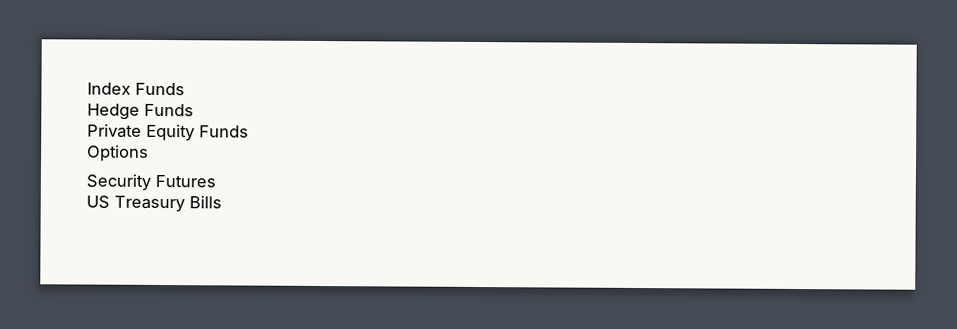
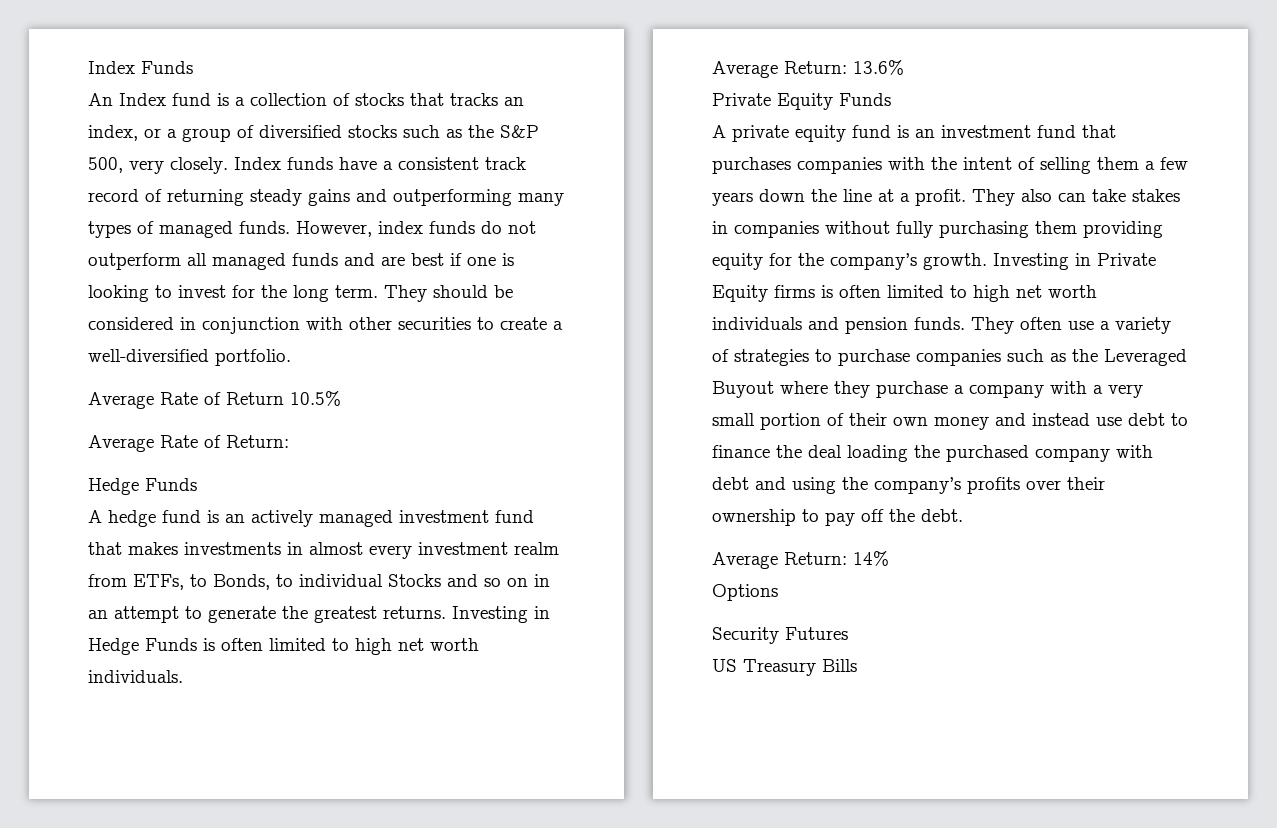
+ An Index fund is a collection of stocks that tracks an index, or a group of diversified stocks such as the S&P 500, very closely. Index funds have a consistent track record of returning steady gains and outperforming many types of managed funds. However, index funds do not outperform all managed funds and are best if one is looking to invest for the long term. They should be considered in conjunction with other securities to create a well-diversified portfolio.
+ Average Rate of Return 10.5%
+ Average Rate of Return:
  Hedge Funds
+ A hedge fund is an actively managed investment fund that makes investments in almost every investment realm from ETFs, to Bonds, to individual Stocks and so on in an attempt to generate the greatest returns. Investing in Hedge Funds is often limited to high net worth individuals.
+ Average Return: 13.6%
  Private Equity Funds
+ A private equity fund is an investment fund that purchases companies with the intent of selling them a few years down the line at a profit. They also can take stakes in companies without fully purchasing them providing equity for the company’s growth. Investing in Private Equity firms is often limited to high net worth individuals and pension funds. They often use a variety of strategies to purchase companies such as the Leveraged Buyout where they purchase a company with a very small portion of their own money and instead use debt to finance the deal loading the purchased company with debt and using the company’s profits over their ownership to pay off the debt.
+ Average Return: 14%

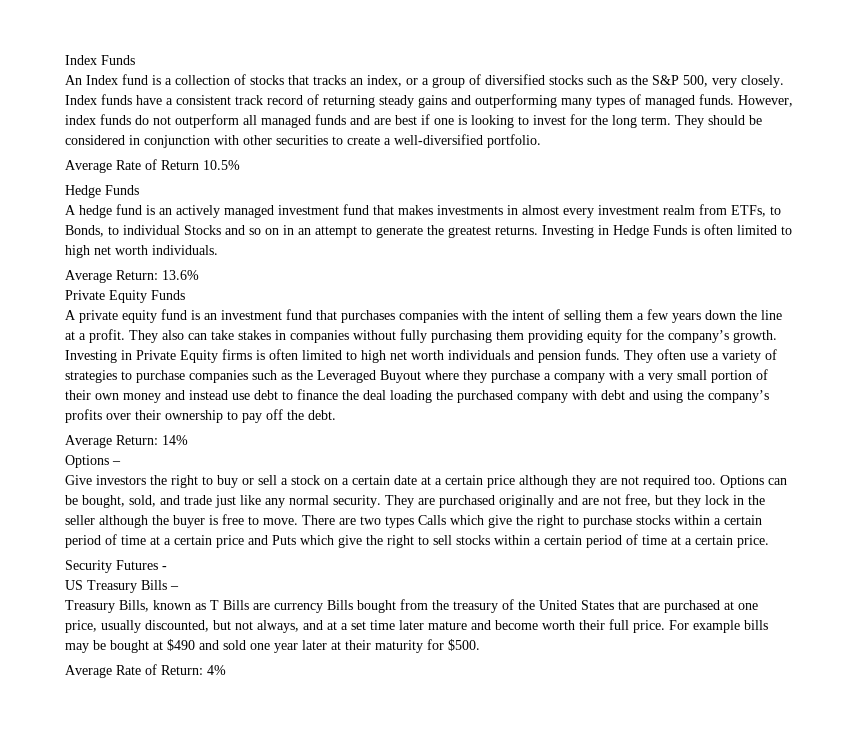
- Average Rate of Return:
- Options
+ Options –
+ Give investors the right to buy or sell a stock on a certain date at a certain price although they are not required too. Options can be bought, sold, and trade just like any normal security. They are purchased originally and are not free, but they lock in the seller although the buyer is free to move. There are two types Calls which give the right to purchase stocks within a certain period of time at a certain price and Puts which give the right to sell stocks within a certain period of time at a certain price.
- Security Futures
+ Security Futures -
- US Treasury Bills
+ US Treasury Bills –
+ Treasury Bills, known as T Bills are currency Bills bought from the treasury of the United States that are purchased at one price, usually discounted, but not always, and at a set time later mature and become worth their full price. For example bills may be bought at $490 and sold one year later at their maturity for $500.
+ Average Rate of Return: 4%

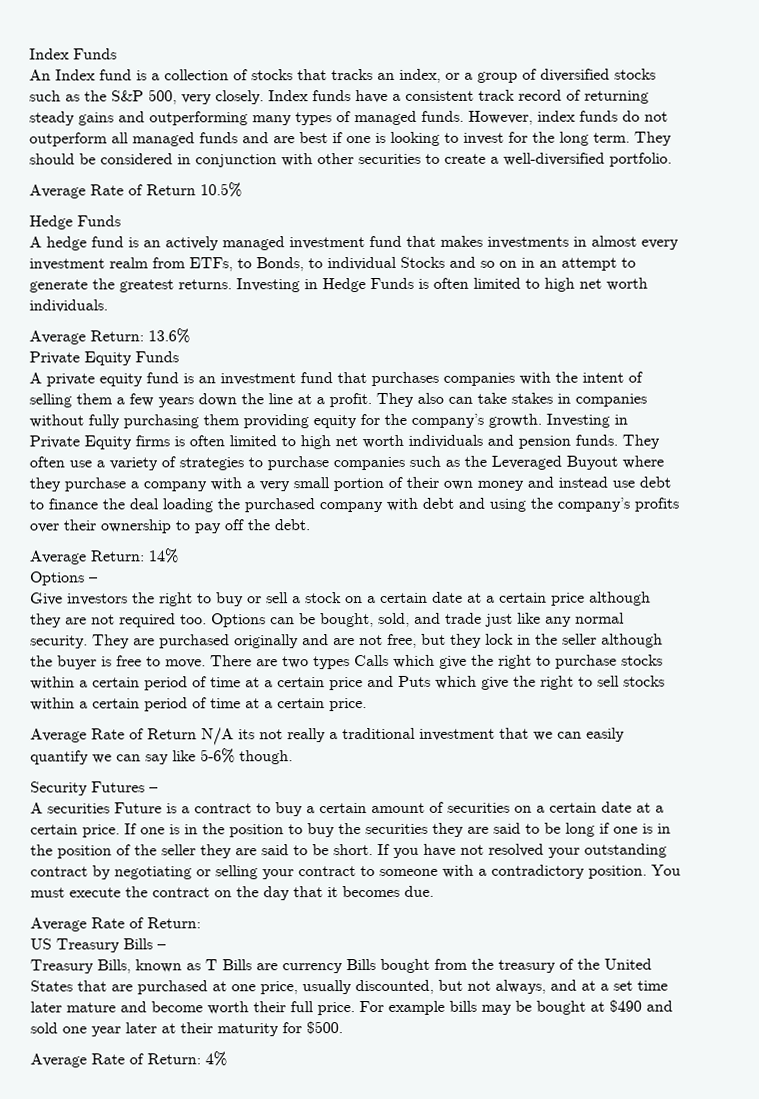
- Security Futures -
+ Average Rate of Return N/A its not really a traditional investment that we can easily quantify we can say like 5-6% though.
+ Security Futures –
+ A securities Future is a contract to buy a certain amount of securities on a certain date at a certain price. If one is in the position to buy the securities they are said to be long if one is in the position of the seller they are said to be short. If you have not resolved your outstanding contract by negotiating or selling your contract to someone with a contradictory position. You must execute the contract on the day that it becomes due.
+ Average Rate of Return:

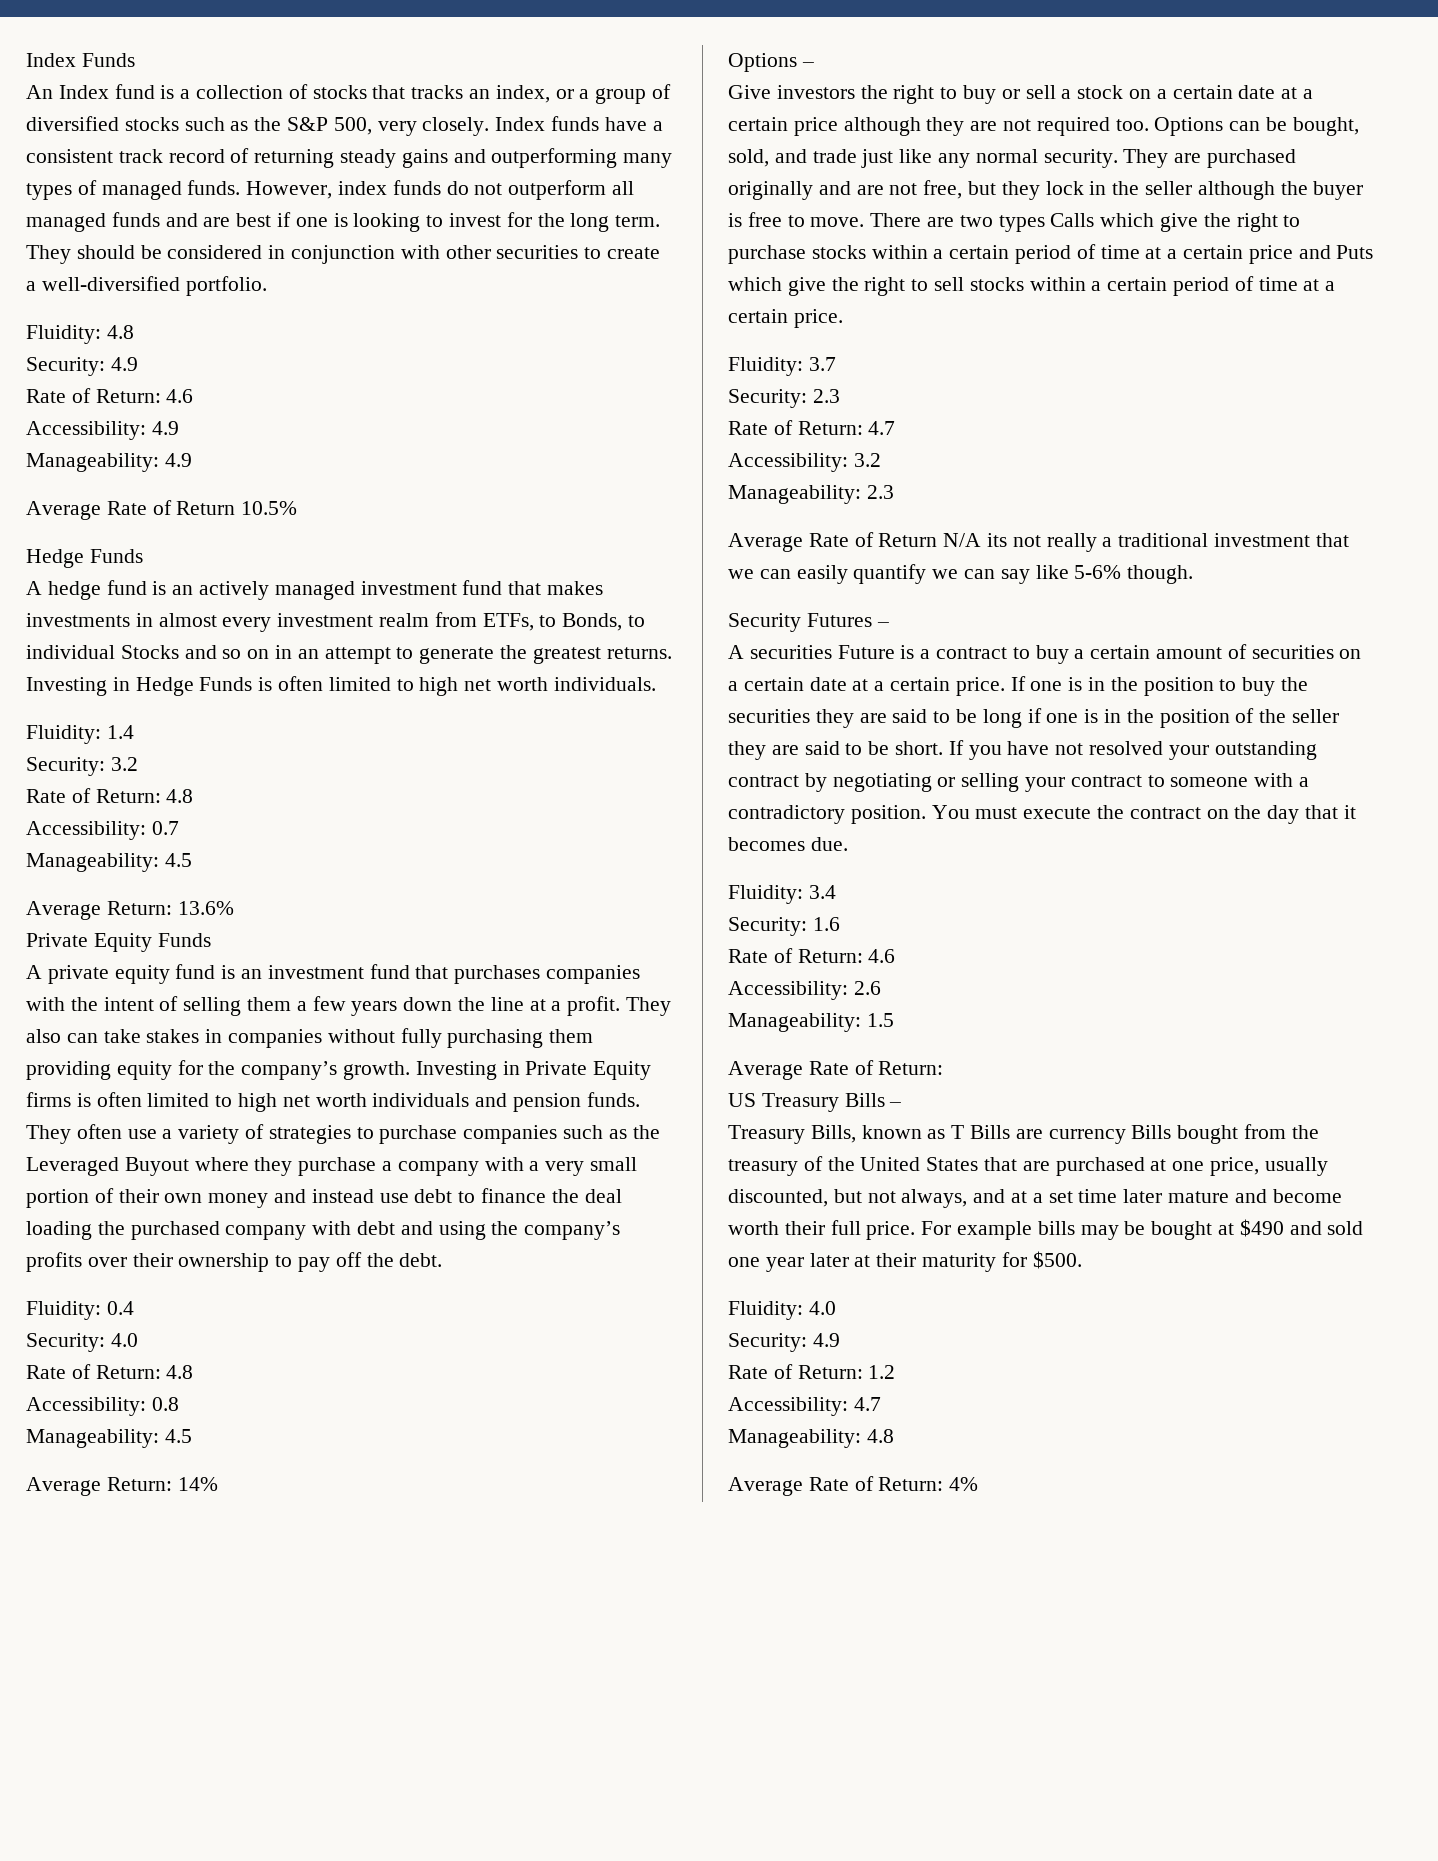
+ Fluidity: 4.8
+ Security: 4.9
+ Rate of Return: 4.6
+ Accessibility: 4.9
+ Manageability: 4.9
+ Fluidity: 1.4
+ Security: 3.2
+ Rate of Return: 4.8
+ Accessibility: 0.7
+ Manageability: 4.5
+ Fluidity: 0.4
+ Security: 4.0
+ Rate of Return: 4.8
+ Accessibility: 0.8
+ Manageability: 4.5
+ Fluidity: 3.7
+ Security: 2.3
+ Rate of Return: 4.7
+ Accessibility: 3.2
+ Manageability: 2.3
+ Fluidity: 3.4
+ Security: 1.6
+ Rate of Return: 4.6
+ Accessibility: 2.6
+ Manageability: 1.5
+ Fluidity: 4.0
+ Security: 4.9
+ Rate of Return: 1.2
+ Accessibility: 4.7
+ Manageability: 4.8

